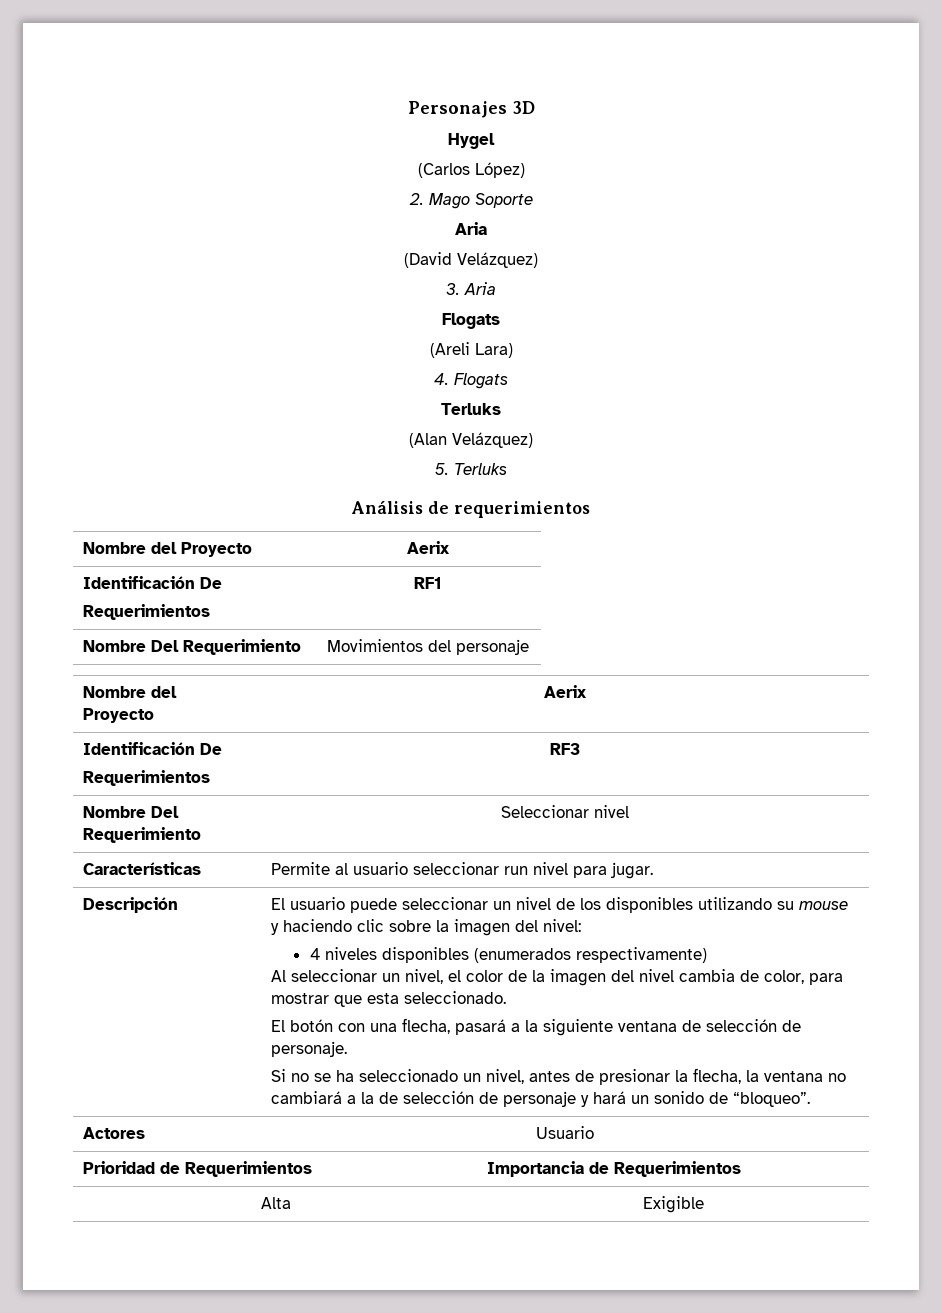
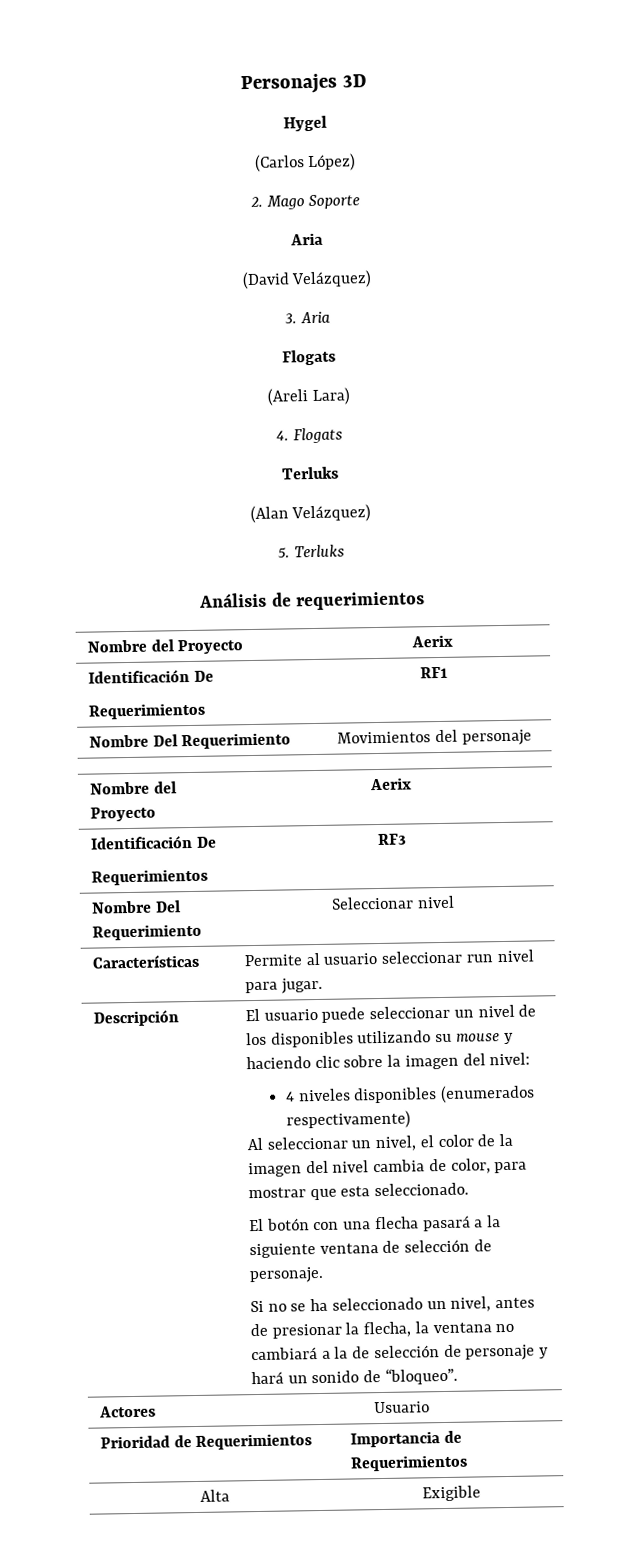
- El botón con una flecha, pasará a la siguiente ventana de selección de personaje.
+ El botón con una flecha pasará a la siguiente ventana de selección de personaje.

